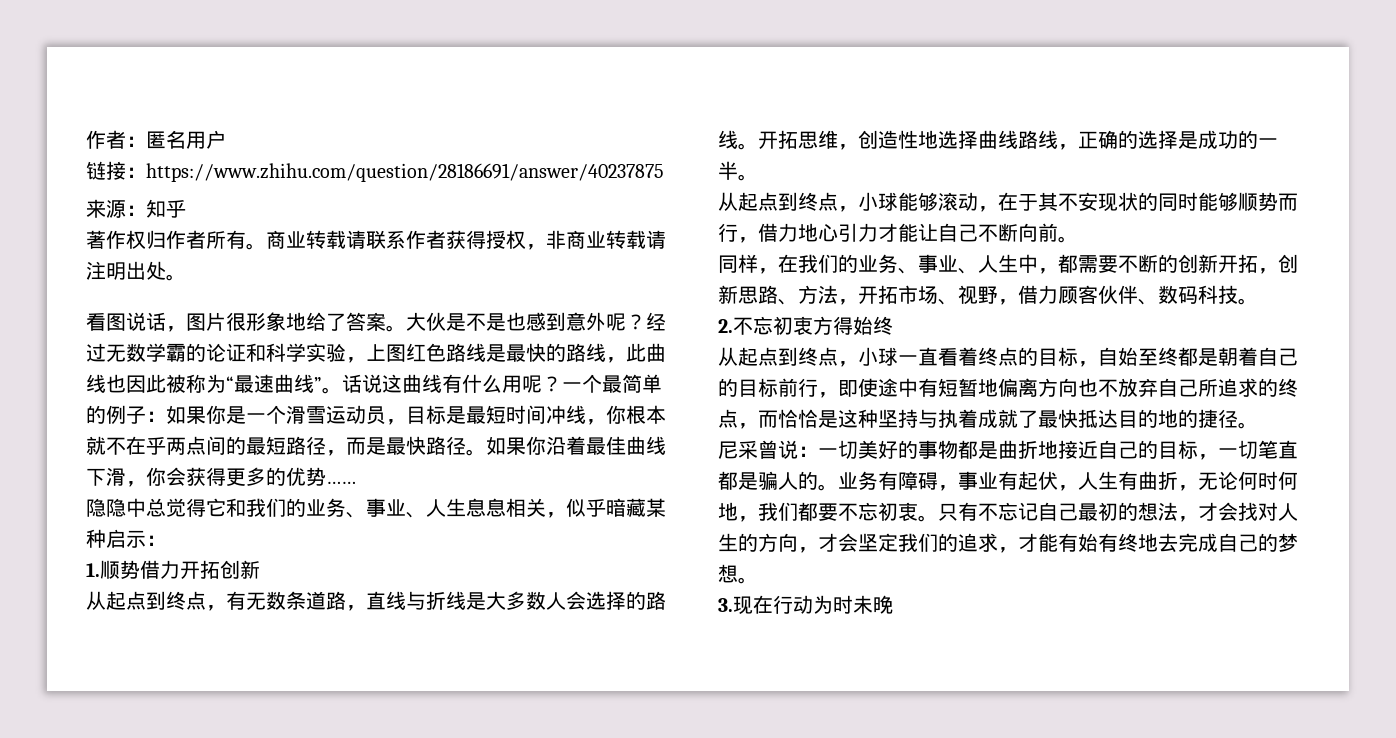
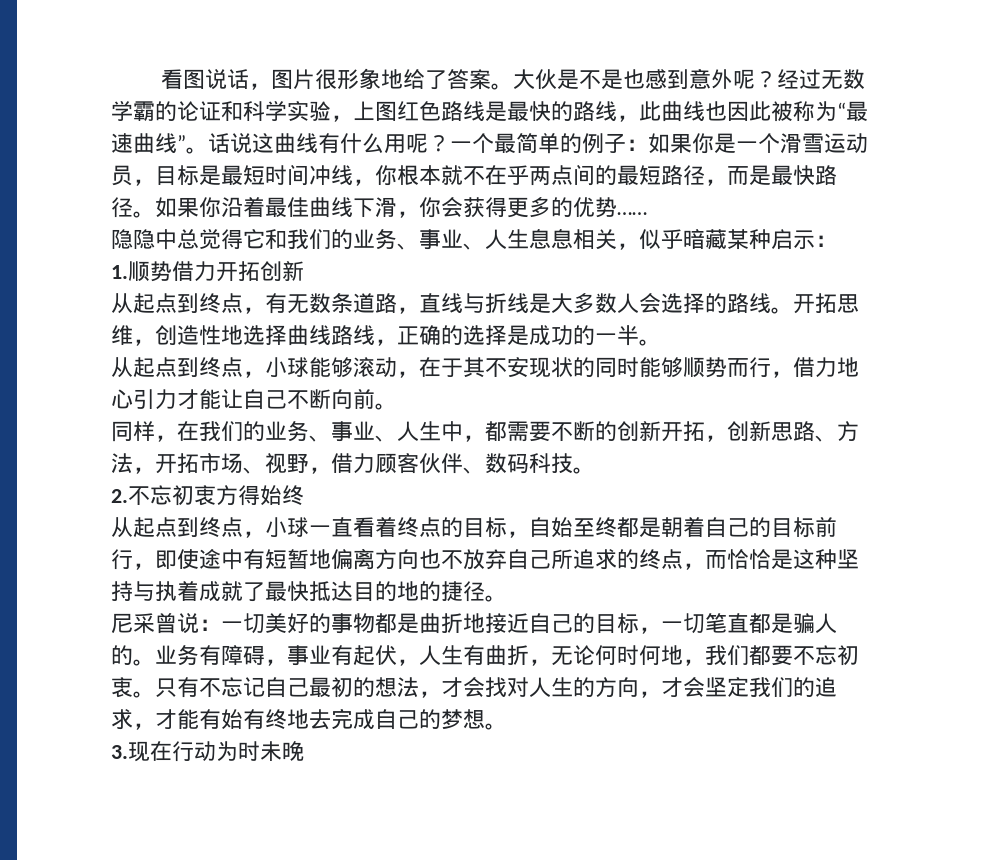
- 作者：匿名用户
- 链接：https://www.zhihu.com/question/28186691/answer/40237875
- 来源：知乎
- 著作权归作者所有。商业转载请联系作者获得授权，非商业转载请注明出处。

